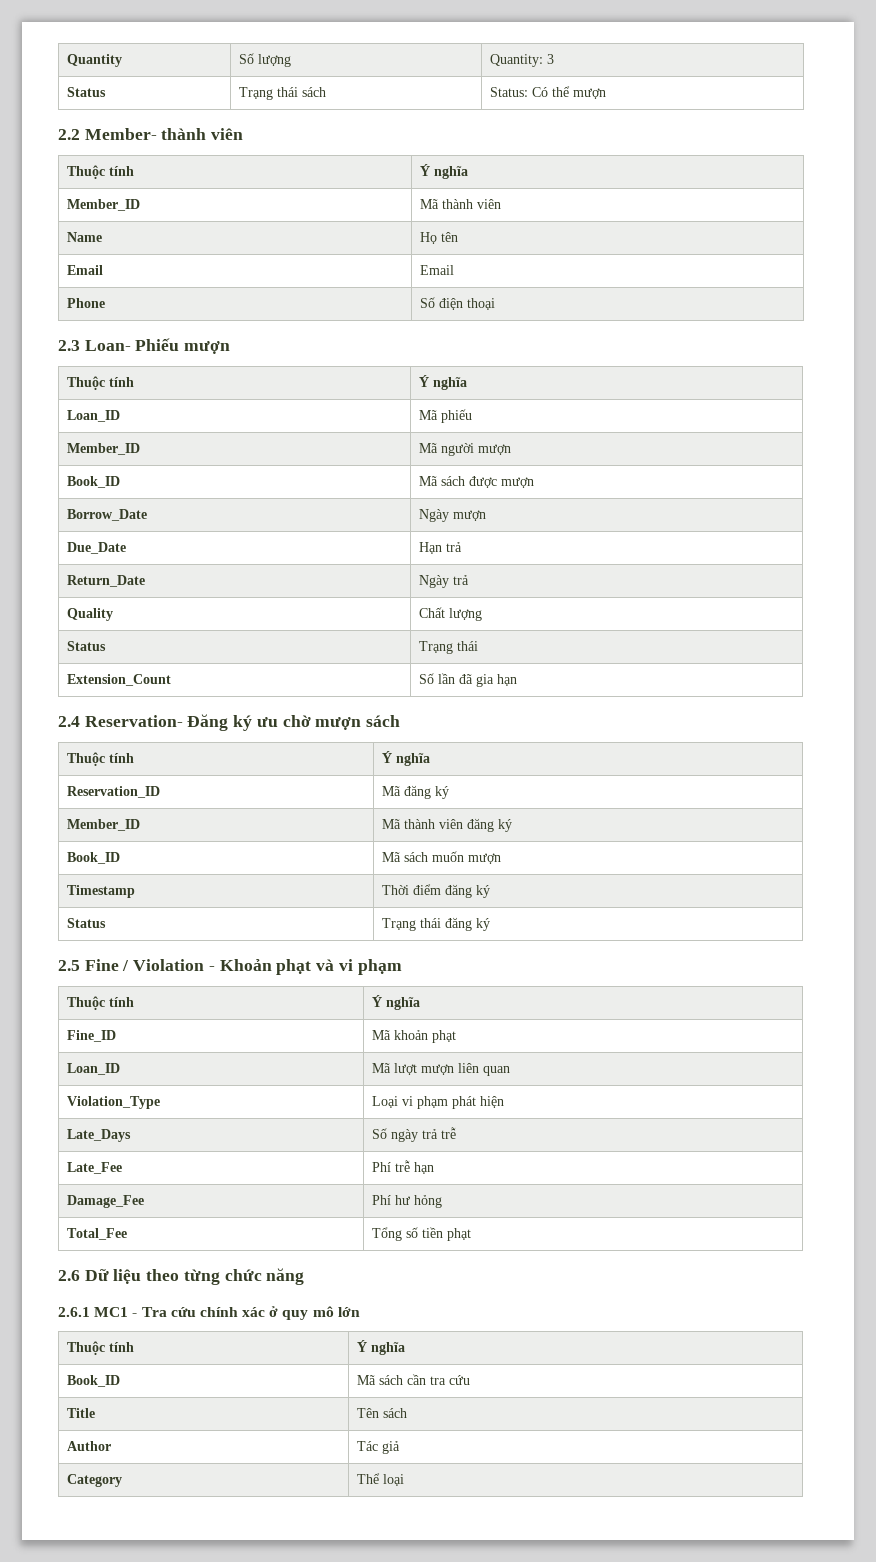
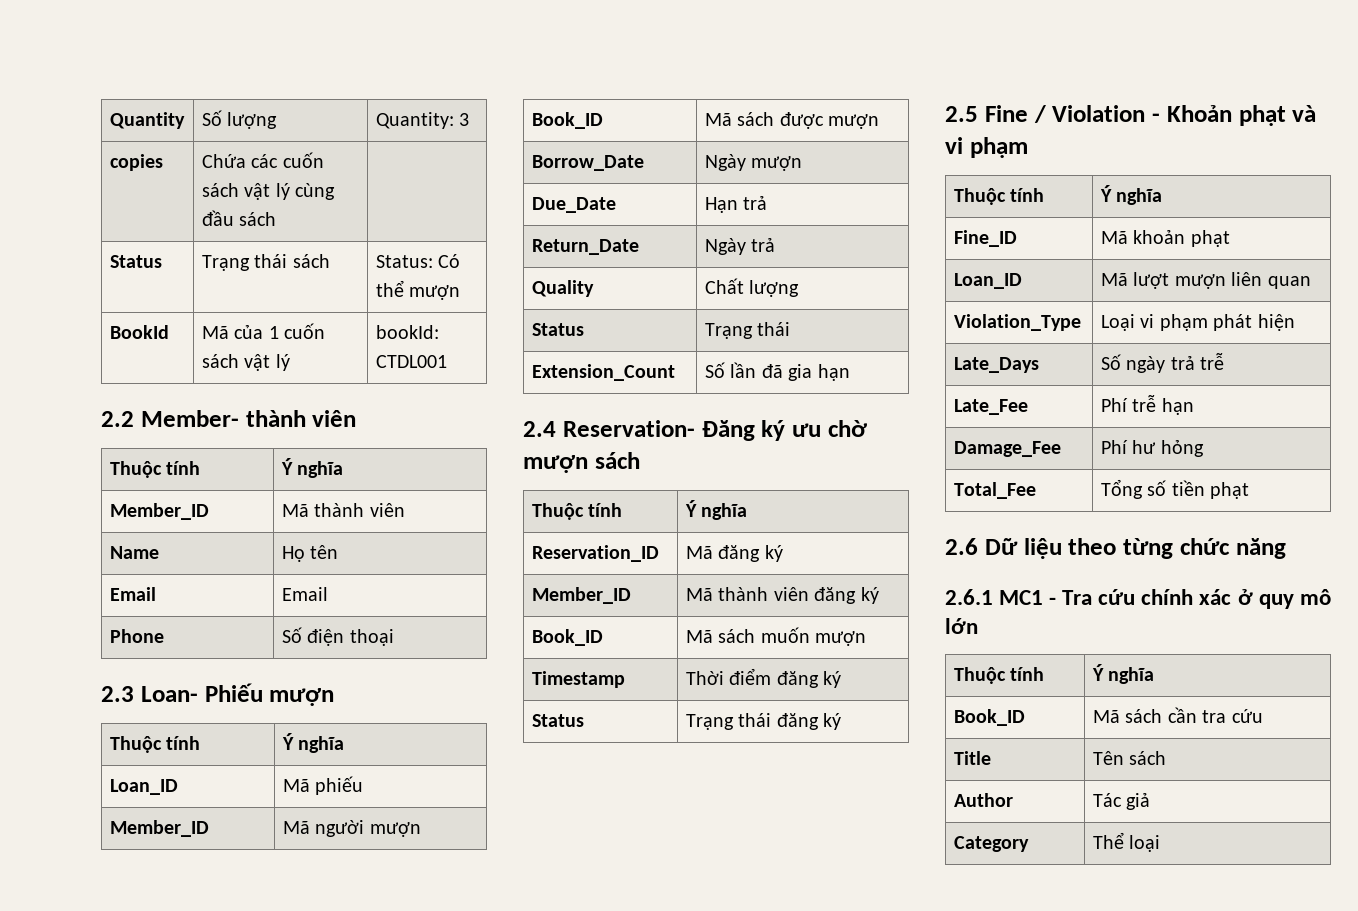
+ copies | Chứa các cuốn sách vật lý cùng đầu sách |
+ BookId | Mã của 1 cuốn sách vật lý | bookId: CTDL001

